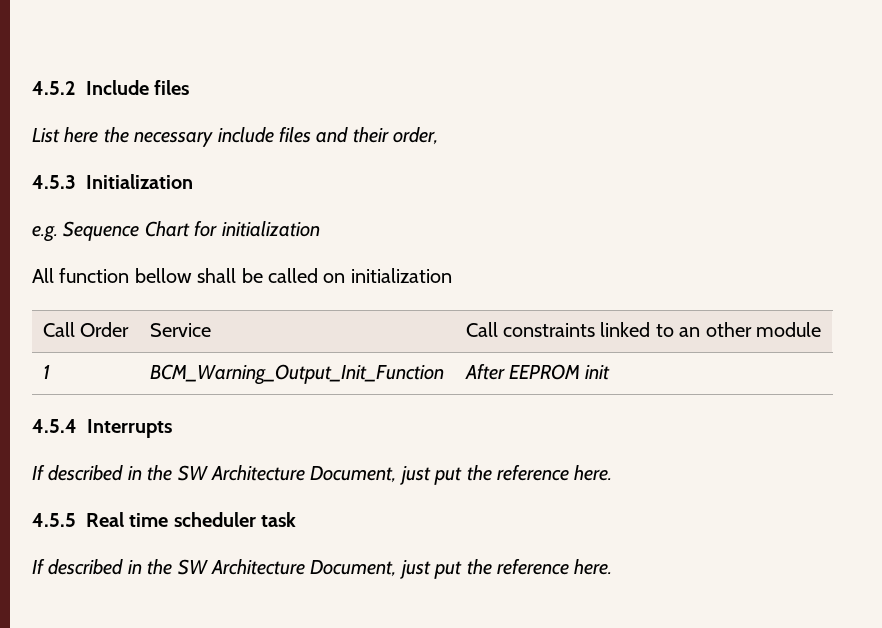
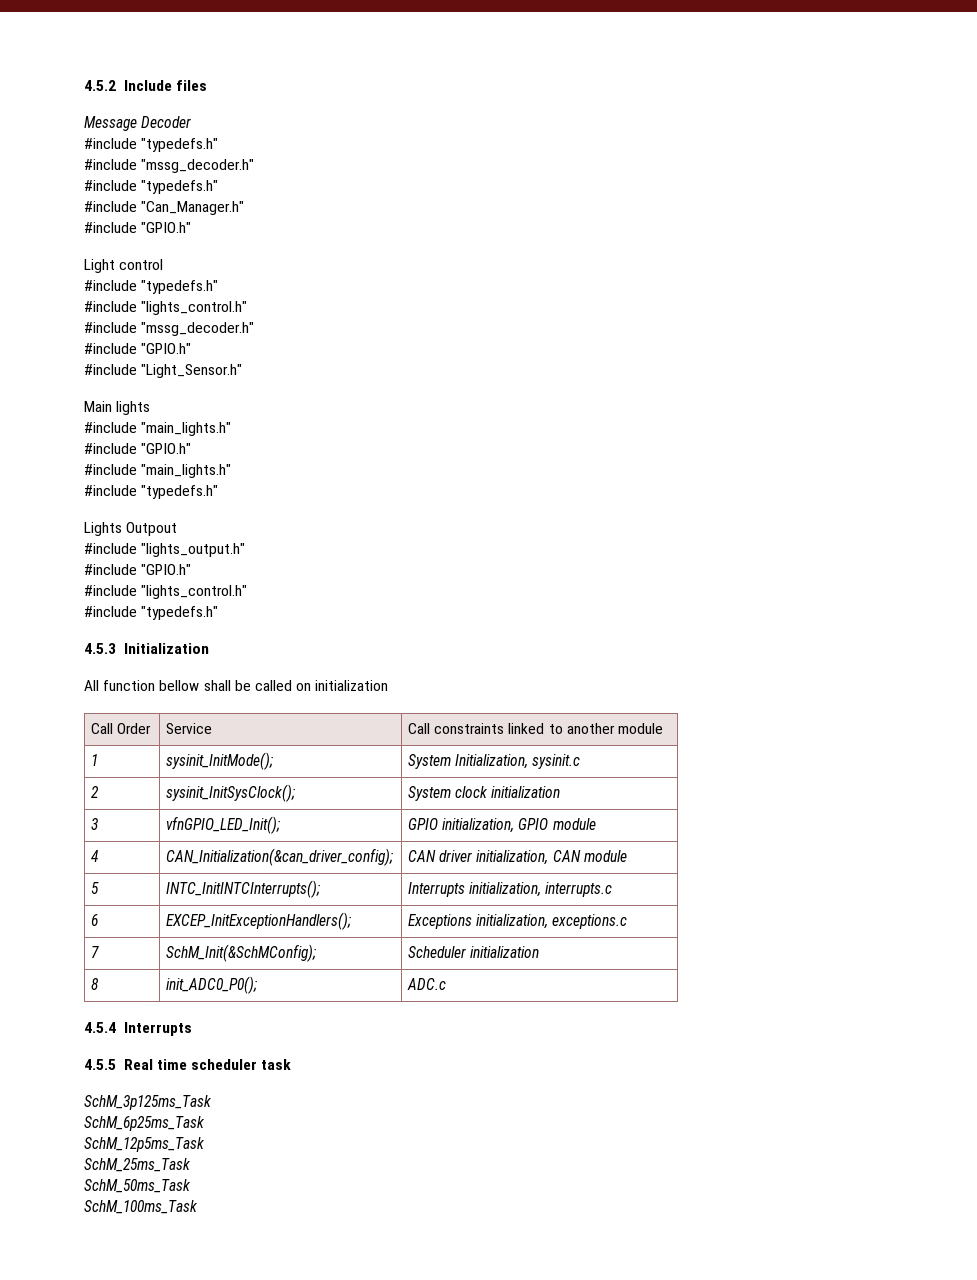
- List here the necessary include files and their order,
+ Message Decoder
+ #include "typedefs.h"
+ #include "mssg_decoder.h"
+ #include "typedefs.h"
+ #include "Can_Manager.h"
+ #include "GPIO.h"
+ Light control
+ #include "typedefs.h"
+ #include "lights_control.h"
+ #include "mssg_decoder.h"
+ #include "GPIO.h"
+ #include "Light_Sensor.h"
+ Main lights
+ #include "main_lights.h"
+ #include "GPIO.h"
+ #include "main_lights.h"
+ #include "typedefs.h"
+ Lights Outpout
+ #include "lights_output.h"
+ #include "GPIO.h"
+ #include "lights_control.h"
+ #include "typedefs.h"
  4.5.3 Initialization
- e.g. Sequence Chart for initialization
- Call Order | Service | Call constraints linked to an other module
+ Call Order | Service | Call constraints linked to another module
- 1 | BCM_Warning_Output_Init_Function | After EEPROM init
+ 1 | sysinit_InitMode(); | System Initialization, sysinit.c
+ 2 | sysinit_InitSysClock(); | System clock initialization
+ 3 | vfnGPIO_LED_Init(); | GPIO initialization, GPIO module
+ 4 | CAN_Initialization(&can_driver_config); | CAN driver initialization, CAN module
+ 5 | INTC_InitINTCInterrupts(); | Interrupts initialization, interrupts.c
+ 6 | EXCEP_InitExceptionHandlers(); | Exceptions initialization, exceptions.c
+ 7 | SchM_Init(&SchMConfig); | Scheduler initialization
+ 8 | init_ADC0_P0(); | ADC.c
  4.5.4 Interrupts
- If described in the SW Architecture Document, just put the reference here.
  4.5.5 Real time scheduler task
- If described in the SW Architecture Document, just put the reference here.
+ SchM_3p125ms_Task
+ SchM_6p25ms_Task
+ SchM_12p5ms_Task
+ SchM_25ms_Task
+ SchM_50ms_Task
+ SchM_100ms_Task

